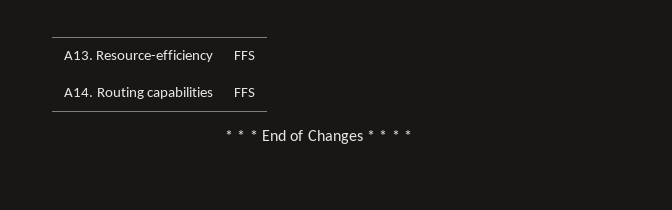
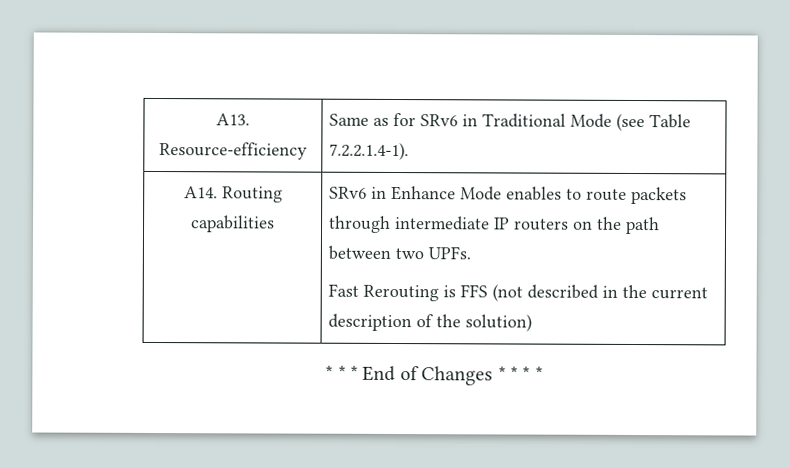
- A13. Resource-efficiency | FFS
- A14. Routing capabilities | FFS
+ A13. Resource-efficiency | Same as for SRv6 in Traditional Mode (see Table 7.2.2.1.4-1).
+ A14. Routing capabilities | SRv6 in Enhance Mode enables to route packets through intermediate IP routers on the path between two UPFs.
+ Fast Rerouting is FFS (not described in the current description of the solution)

